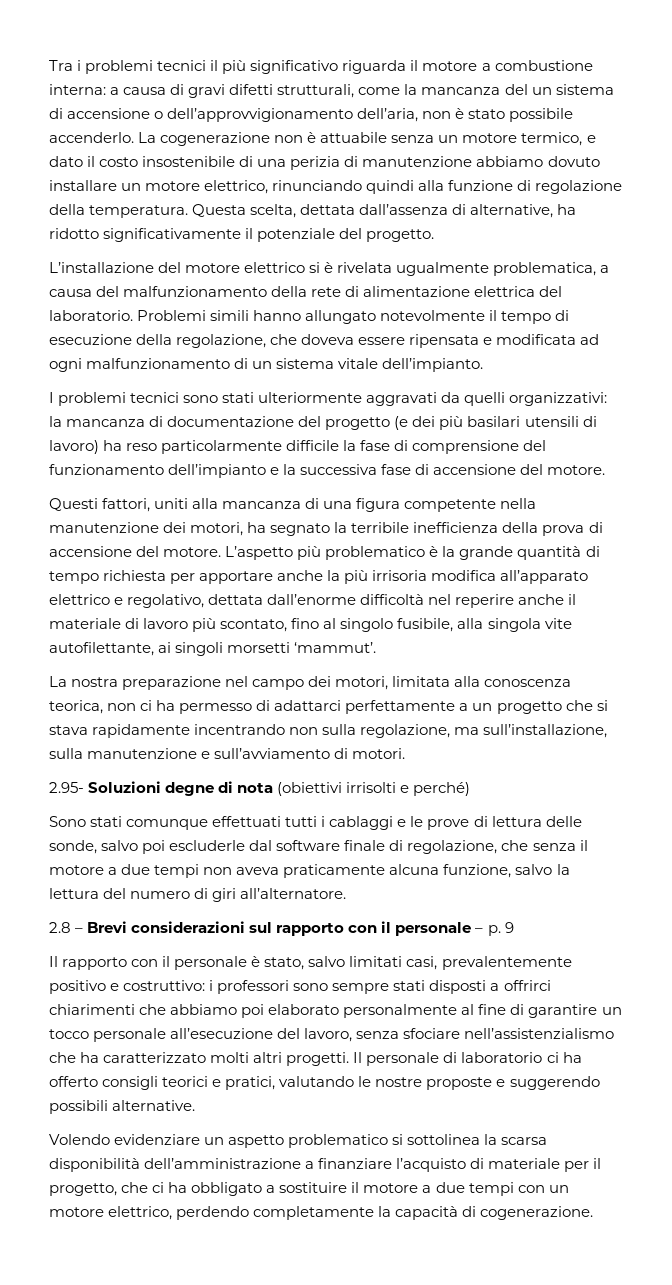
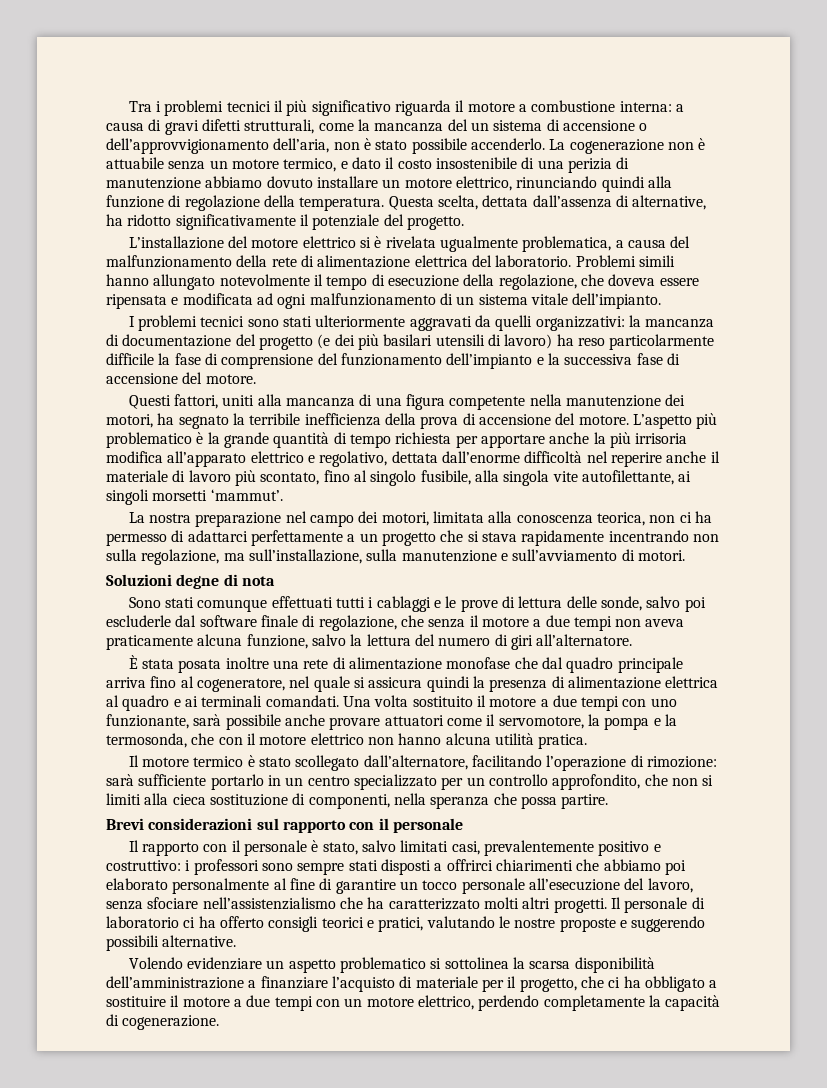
- 2.95- Soluzioni degne di nota (obiettivi irrisolti e perché)
+ Soluzioni degne di nota
- 2.8 – Brevi considerazioni sul rapporto con il personale – p. 9
+ È stata posata inoltre una rete di alimentazione monofase che dal quadro principale arriva fino al cogeneratore, nel quale si assicura quindi la presenza di alimentazione elettrica al quadro e ai terminali comandati. Una volta sostituito il motore a due tempi con uno funzionante, sarà possibile anche provare attuatori come il servomotore, la pompa e la termosonda, che con il motore elettrico non hanno alcuna utilità pratica.
+ Il motore termico è stato scollegato dall’alternatore, facilitando l’operazione di rimozione: sarà sufficiente portarlo in un centro specializzato per un controllo approfondito, che non si limiti alla cieca sostituzione di componenti, nella speranza che possa partire.
+ Brevi considerazioni sul rapporto con il personale

